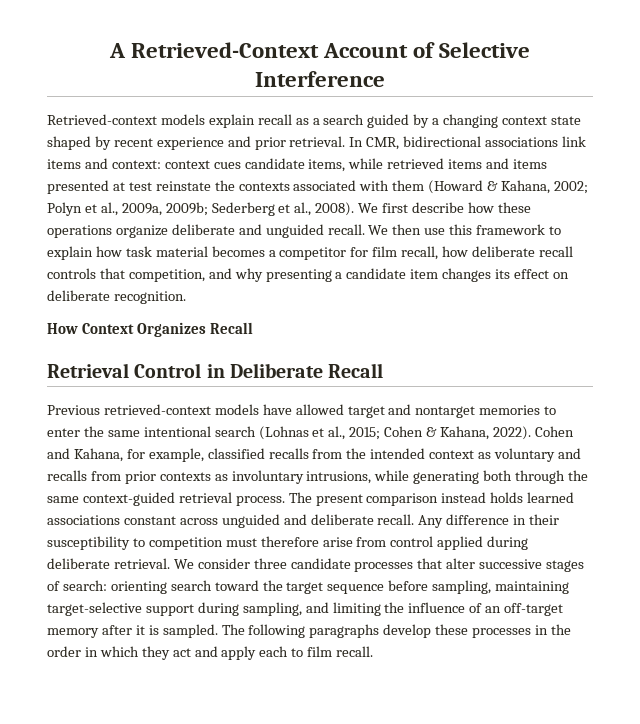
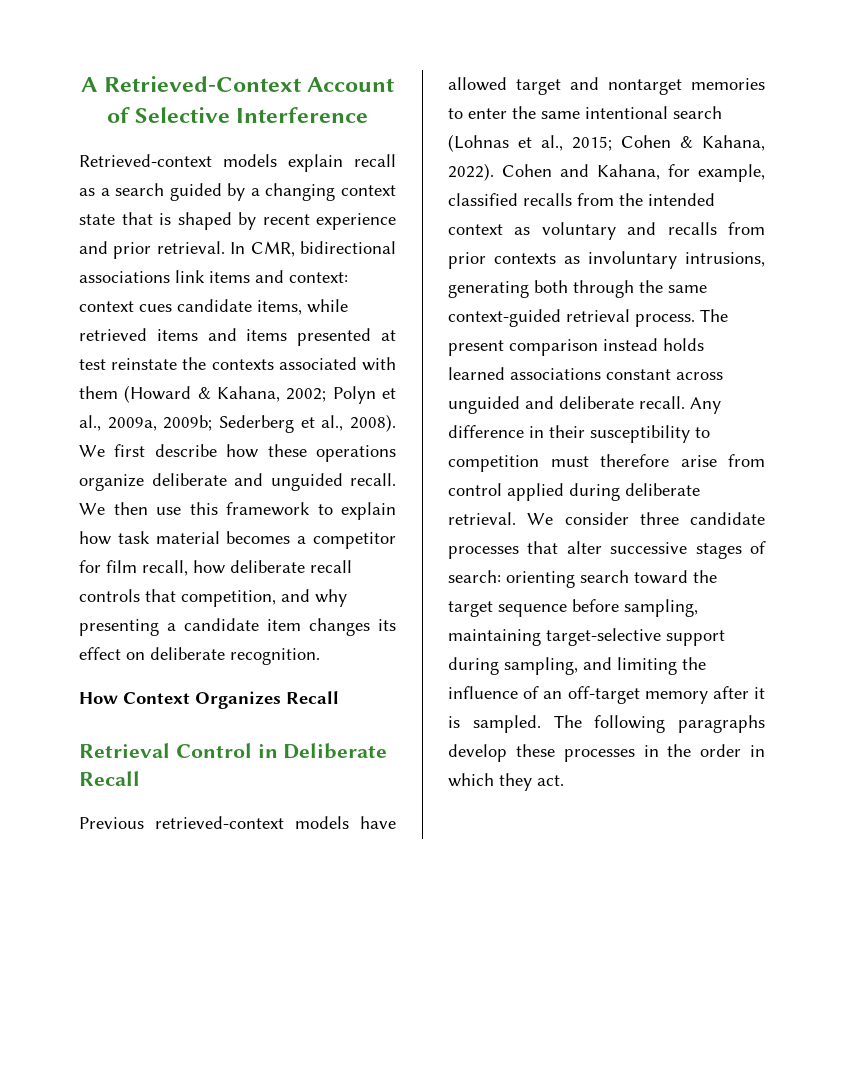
- Retrieved-context models explain recall as a search guided by a changing context state shaped by recent experience and prior retrieval.
+ Retrieved-context models explain recall as a search guided by a changing context state that is shaped by recent experience and prior retrieval.
- Cohen and Kahana, for example, classified recalls from the intended context as voluntary and recalls from prior contexts as involuntary intrusions, while generating both through the same context-guided retrieval process.
+ Cohen and Kahana, for example, classified recalls from the intended context as voluntary and recalls from prior contexts as involuntary intrusions, generating both through the same context-guided retrieval process.
- The following paragraphs develop these processes in the order in which they act and apply each to film recall.
+ The following paragraphs develop these processes in the order in which they act.

